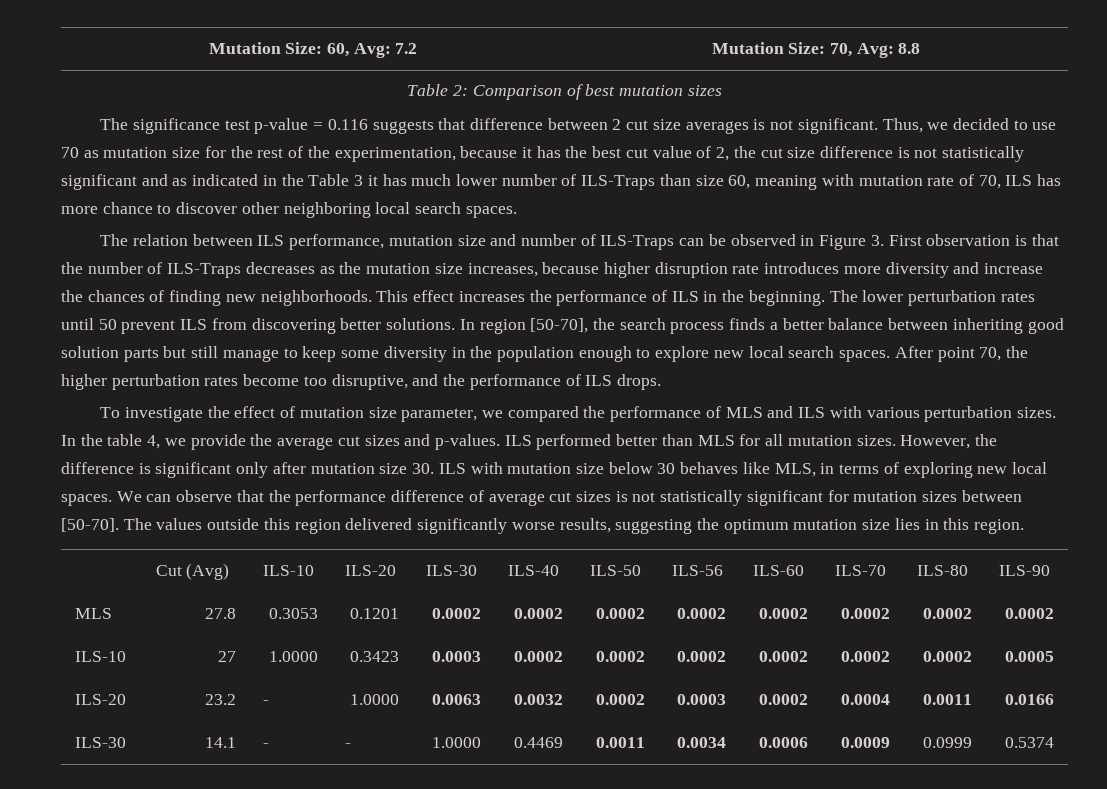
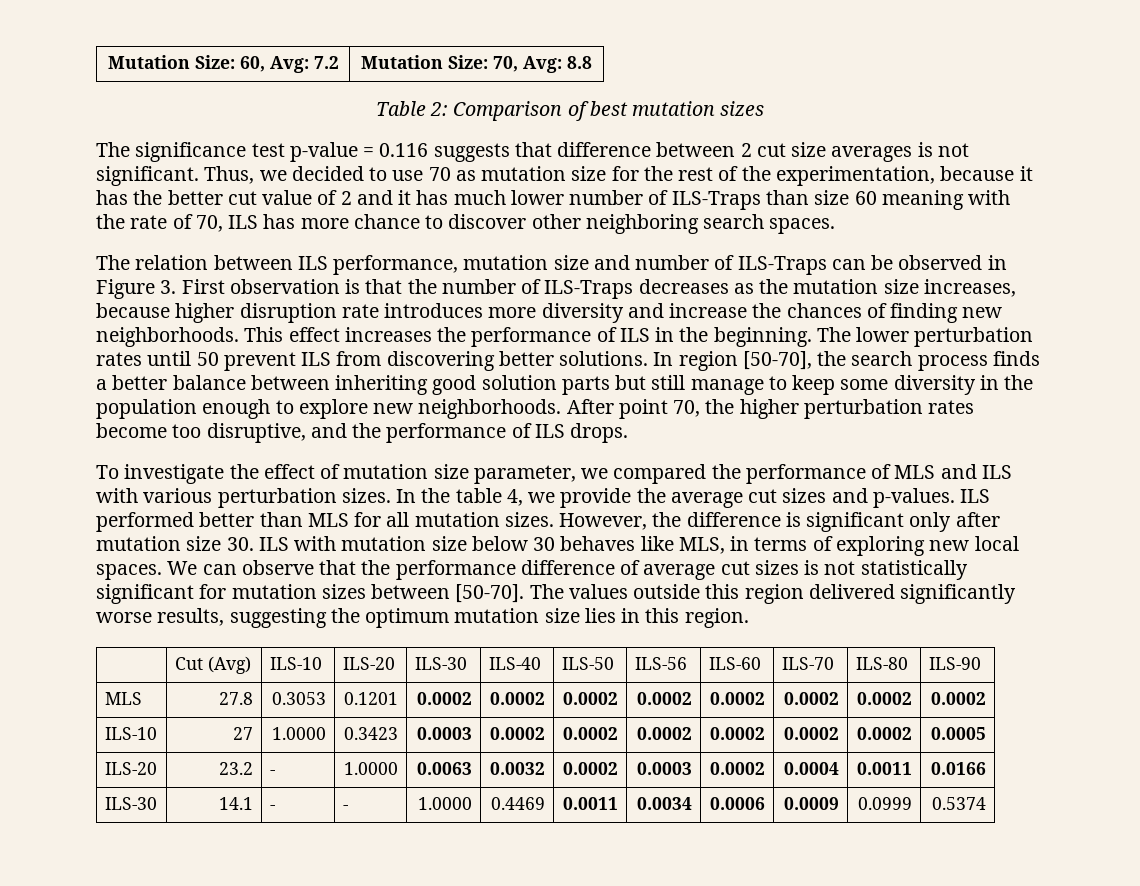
- Thus, we decided to use 70 as mutation size for the rest of the experimentation, because it has the best cut value of 2, the cut size difference is not statistically significant and as indicated in the Table 3 it has much lower number of ILS-Traps than size 60, meaning with mutation rate of 70, ILS has more chance to discover other neighboring local search spaces.
+ Thus, we decided to use 70 as mutation size for the rest of the experimentation, because it has the better cut value of 2 and it has much lower number of ILS-Traps than size 60 meaning with the rate of 70, ILS has more chance to discover other neighboring search spaces.
- In region [50-70], the search process finds a better balance between inheriting good solution parts but still manage to keep some diversity in the population enough to explore new local search spaces.
+ In region [50-70], the search process finds a better balance between inheriting good solution parts but still manage to keep some diversity in the population enough to explore new neighborhoods.

